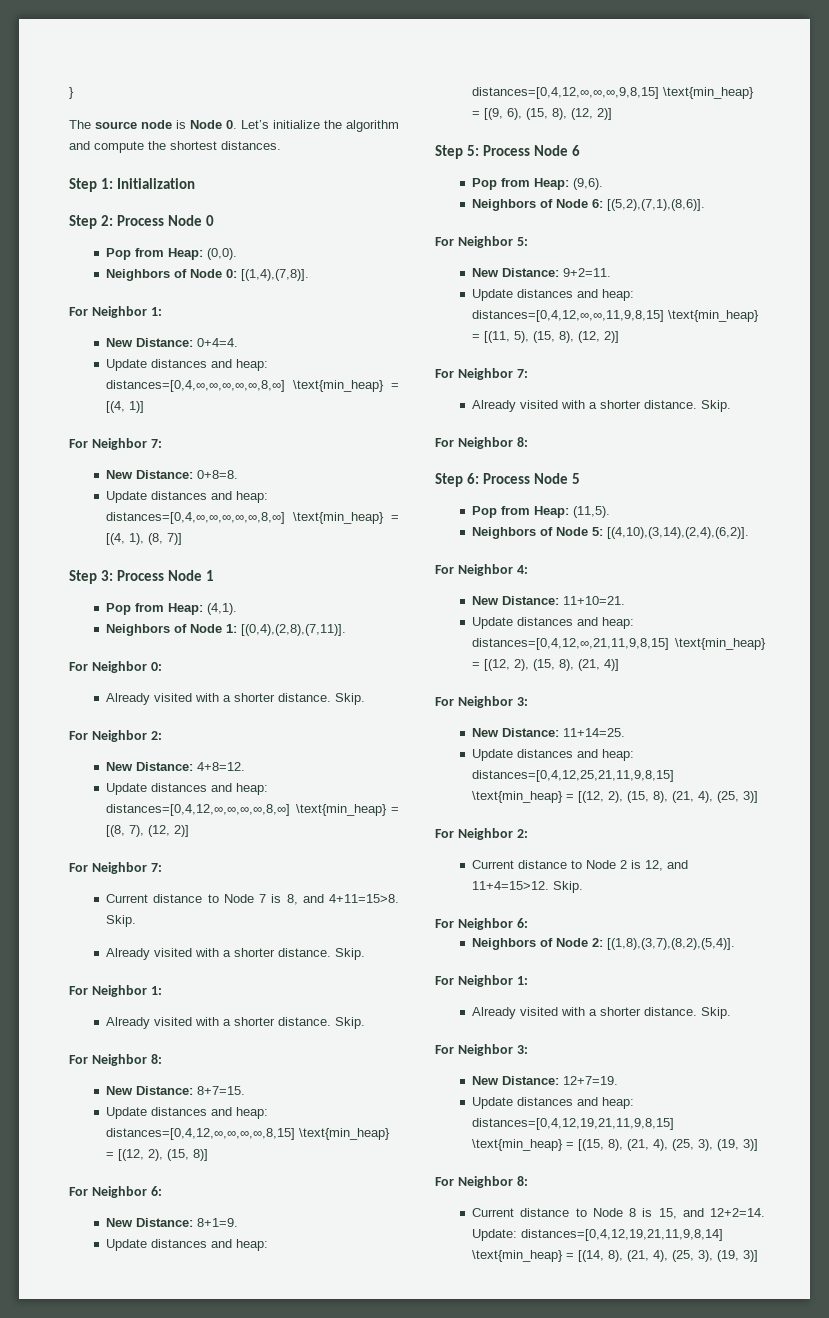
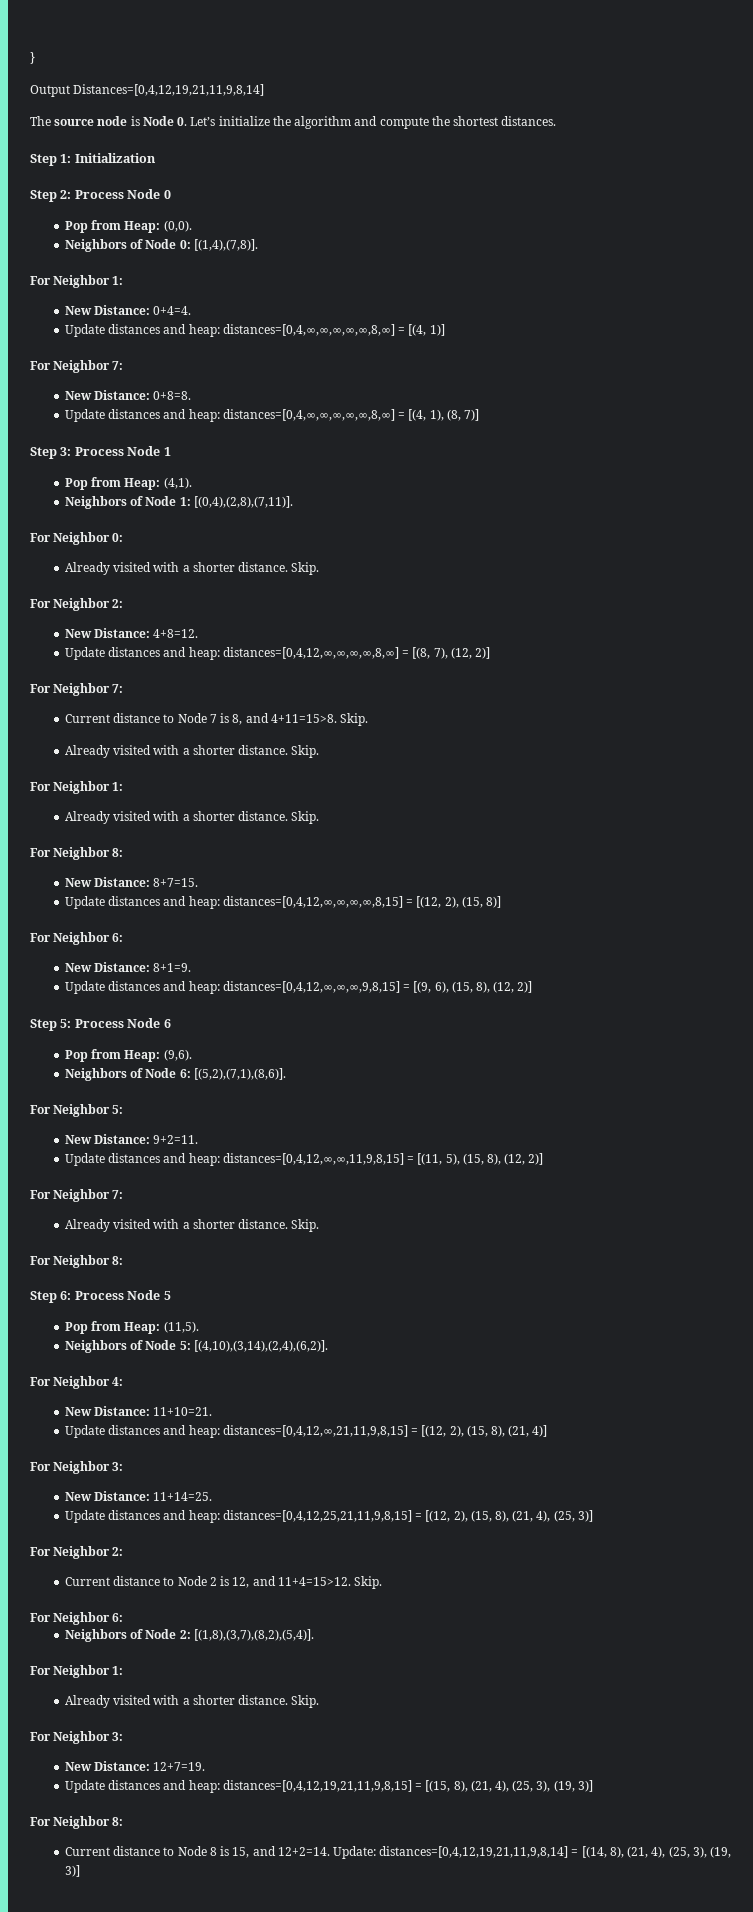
+ Output Distances=[0,4,12,19,21,11,9,8,14]
- Update distances and heap: distances=[0,4,∞,∞,∞,∞,∞,8,∞] \text{min_heap} = [(4, 1)]
+ Update distances and heap: distances=[0,4,∞,∞,∞,∞,∞,8,∞] = [(4, 1)]
- Update distances and heap: distances=[0,4,∞,∞,∞,∞,∞,8,∞] \text{min_heap} = [(4, 1), (8, 7)]
+ Update distances and heap: distances=[0,4,∞,∞,∞,∞,∞,8,∞] = [(4, 1), (8, 7)]
- Update distances and heap: distances=[0,4,12,∞,∞,∞,∞,8,∞] \text{min_heap} = [(8, 7), (12, 2)]
+ Update distances and heap: distances=[0,4,12,∞,∞,∞,∞,8,∞] = [(8, 7), (12, 2)]
- Update distances and heap: distances=[0,4,12,∞,∞,∞,∞,8,15] \text{min_heap} = [(12, 2), (15, 8)]
+ Update distances and heap: distances=[0,4,12,∞,∞,∞,∞,8,15] = [(12, 2), (15, 8)]
- Update distances and heap: distances=[0,4,12,∞,∞,∞,9,8,15] \text{min_heap} = [(9, 6), (15, 8), (12, 2)]
+ Update distances and heap: distances=[0,4,12,∞,∞,∞,9,8,15] = [(9, 6), (15, 8), (12, 2)]
- Update distances and heap: distances=[0,4,12,∞,∞,11,9,8,15] \text{min_heap} = [(11, 5), (15, 8), (12, 2)]
+ Update distances and heap: distances=[0,4,12,∞,∞,11,9,8,15] = [(11, 5), (15, 8), (12, 2)]
- Update distances and heap: distances=[0,4,12,∞,21,11,9,8,15] \text{min_heap} = [(12, 2), (15, 8), (21, 4)]
+ Update distances and heap: distances=[0,4,12,∞,21,11,9,8,15] = [(12, 2), (15, 8), (21, 4)]
- Update distances and heap: distances=[0,4,12,25,21,11,9,8,15] \text{min_heap} = [(12, 2), (15, 8), (21, 4), (25, 3)]
+ Update distances and heap: distances=[0,4,12,25,21,11,9,8,15] = [(12, 2), (15, 8), (21, 4), (25, 3)]
- Update distances and heap: distances=[0,4,12,19,21,11,9,8,15] \text{min_heap} = [(15, 8), (21, 4), (25, 3), (19, 3)]
+ Update distances and heap: distances=[0,4,12,19,21,11,9,8,15] = [(15, 8), (21, 4), (25, 3), (19, 3)]
- Update: distances=[0,4,12,19,21,11,9,8,14] \text{min_heap} = [(14, 8), (21, 4), (25, 3), (19, 3)]
+ Update: distances=[0,4,12,19,21,11,9,8,14] = [(14, 8), (21, 4), (25, 3), (19, 3)]

